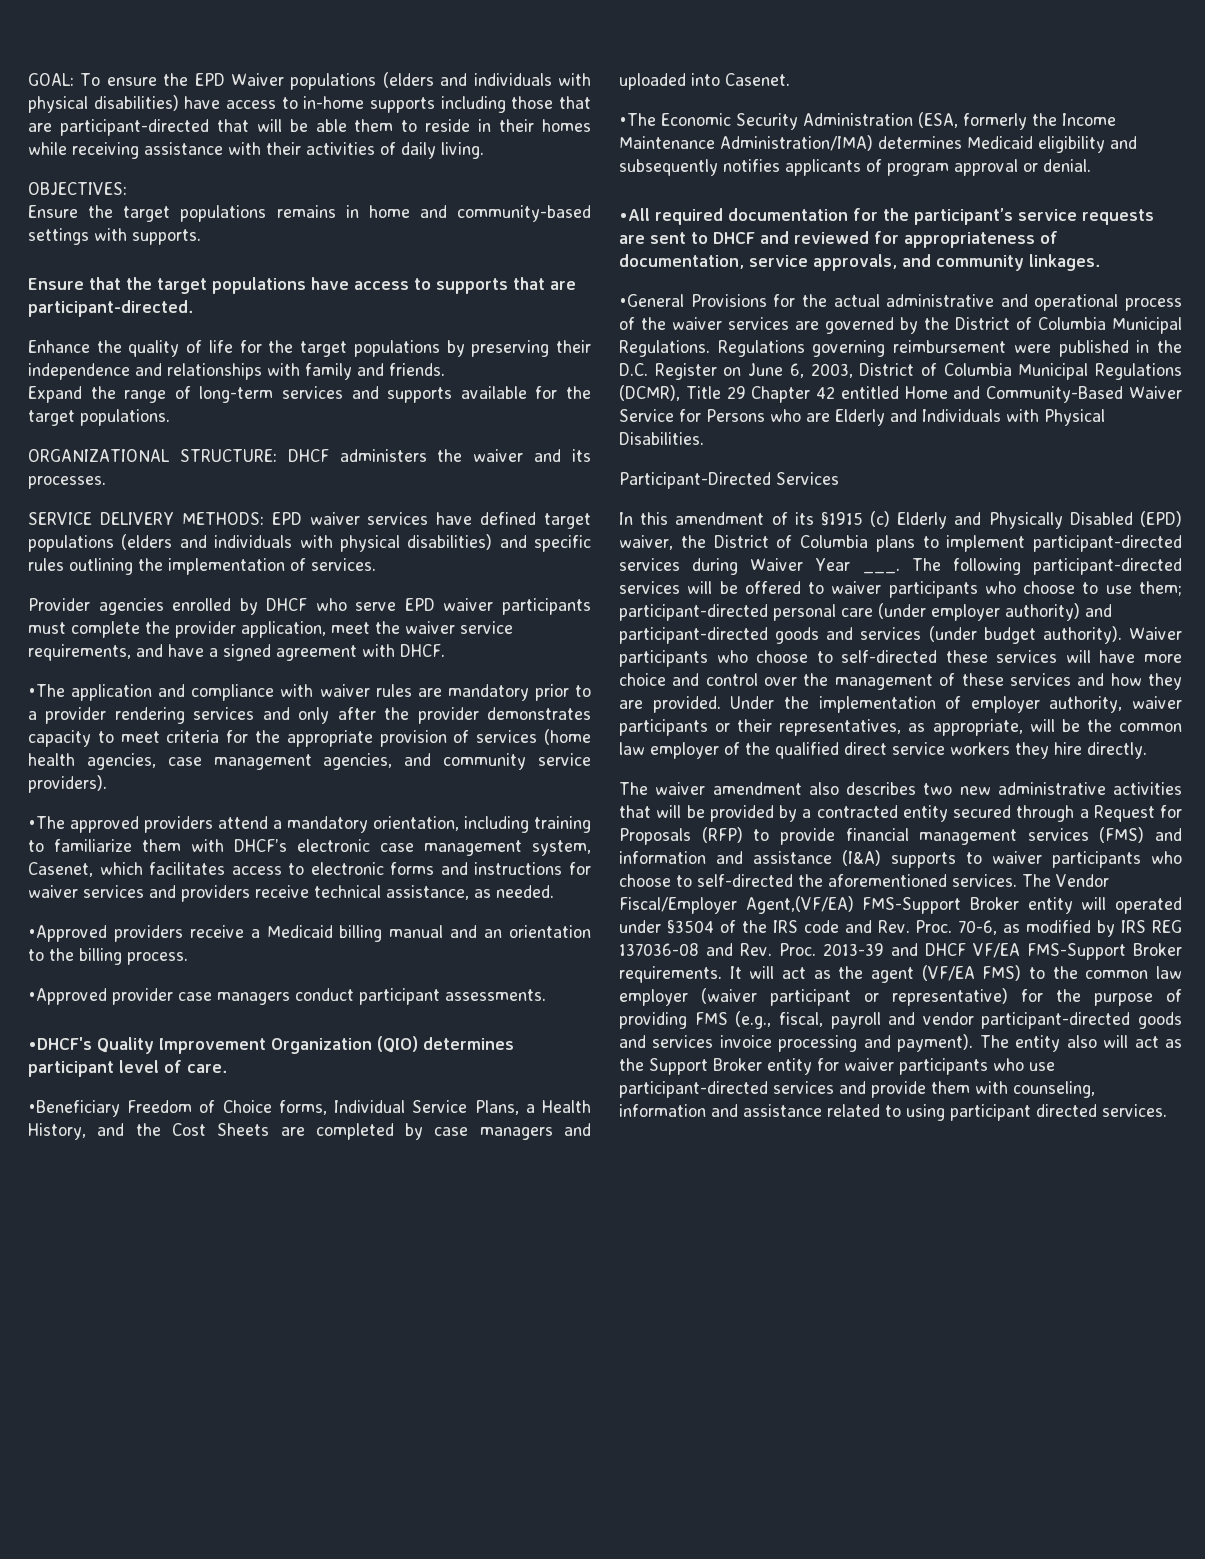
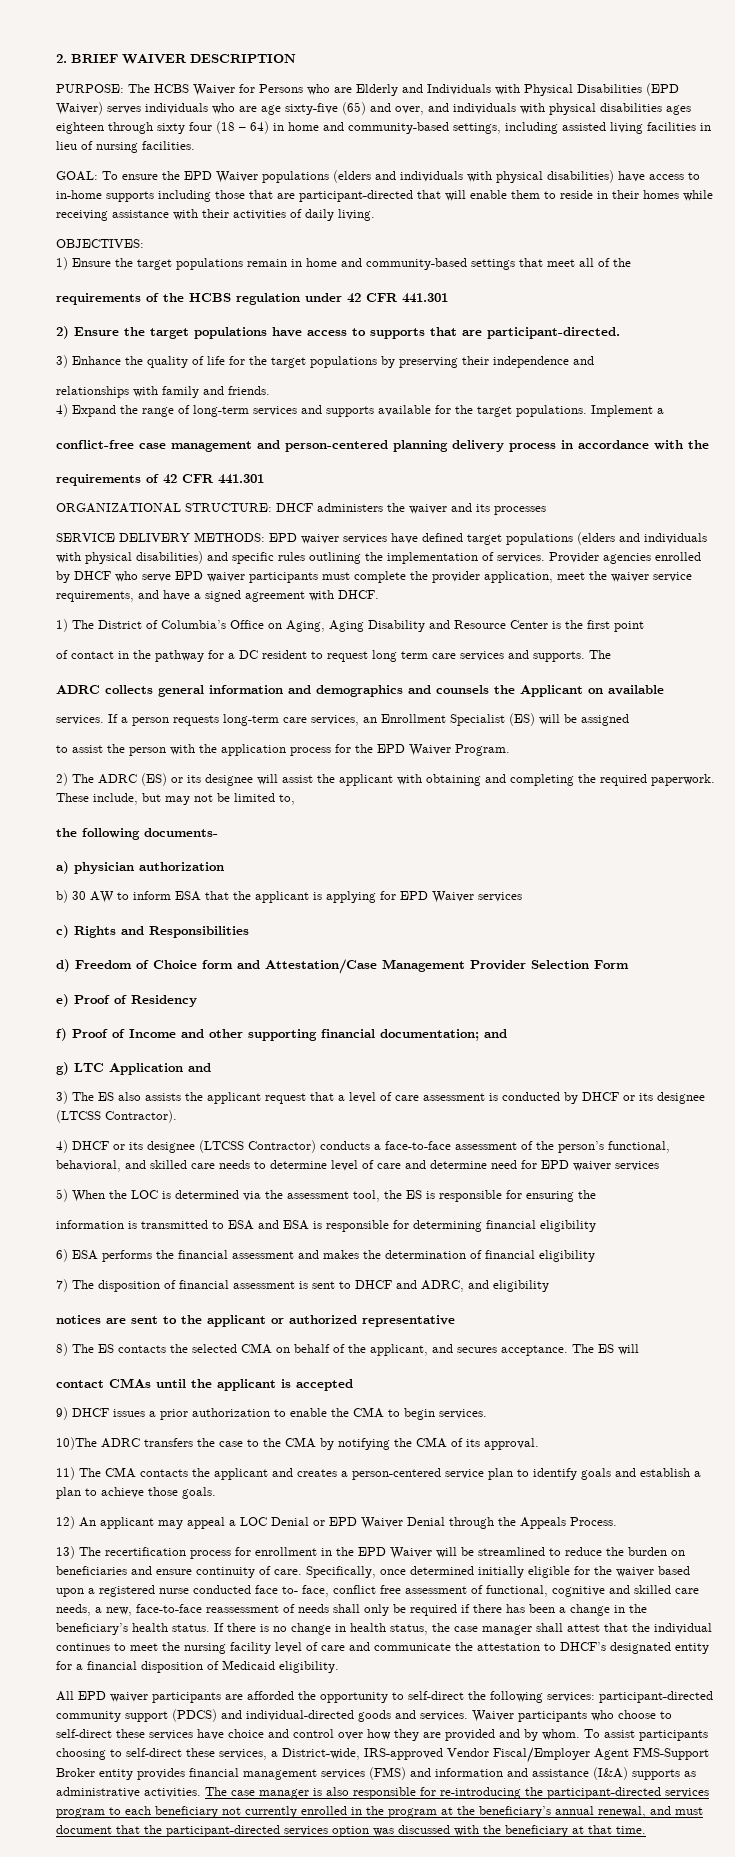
+ 2. BRIEF WAIVER DESCRIPTION
+ PURPOSE: The HCBS Waiver for Persons who are Elderly and Individuals with Physical Disabilities (EPD Waiver) serves individuals who are age sixty-five (65) and over, and individuals with physical disabilities ages eighteen through sixty four (18 – 64) in home and community-based settings, including assisted living facilities in lieu of nursing facilities.
- GOAL: To ensure the EPD Waiver populations (elders and individuals with physical disabilities) have access to in-home supports including those that are participant-directed that will be able them to reside in their homes while receiving assistance with their activities of daily living.
+ GOAL: To ensure the EPD Waiver populations (elders and individuals with physical disabilities) have access to in-home supports including those that are participant-directed that will enable them to reside in their homes while receiving assistance with their activities of daily living.
- Ensure the target populations remains in home and community-based settings with supports.
- Ensure that the target populations have access to supports that are participant-directed.
+ 1) Ensure the target populations remain in home and community-based settings that meet all of the
+ requirements of the HCBS regulation under 42 CFR 441.301
+ 2) Ensure the target populations have access to supports that are participant-directed.
- Enhance the quality of life for the target populations by preserving their independence and relationships with family and friends.
+ 3) Enhance the quality of life for the target populations by preserving their independence and
+ relationships with family and friends.
- Expand the range of long-term services and supports available for the target populations.
+ 4) Expand the range of long-term services and supports available for the target populations. Implement a
+ conflict-free case management and person-centered planning delivery process in accordance with the
+ requirements of 42 CFR 441.301
- ORGANIZATIONAL STRUCTURE: DHCF administers the waiver and its processes.
+ ORGANIZATIONAL STRUCTURE: DHCF administers the waiver and its processes
- SERVICE DELIVERY METHODS: EPD waiver services have defined target populations (elders and individuals with physical disabilities) and specific rules outlining the implementation of services.
- Provider agencies enrolled by DHCF who serve EPD waiver participants must complete the provider application, meet the waiver service requirements, and have a signed agreement with DHCF.
+ SERVICE DELIVERY METHODS: EPD waiver services have defined target populations (elders and individuals with physical disabilities) and specific rules outlining the implementation of services. Provider agencies enrolled by DHCF who serve EPD waiver participants must complete the provider application, meet the waiver service requirements, and have a signed agreement with DHCF.
- •The application and compliance with waiver rules are mandatory prior to a provider rendering services and only after the provider demonstrates capacity to meet criteria for the appropriate provision of services (home health agencies, case management agencies, and community service providers).
- •The approved providers attend a mandatory orientation, including training to familiarize them with DHCF’s electronic case management system, Casenet, which facilitates access to electronic forms and instructions for waiver services and providers receive technical assistance, as needed.
- •Approved providers receive a Medicaid billing manual and an orientation to the billing process.
- •Approved provider case managers conduct participant assessments.
- •DHCF's Quality Improvement Organization (QIO) determines participant level of care.
- •Beneficiary Freedom of Choice forms, Individual Service Plans, a Health History, and the Cost Sheets are completed by case managers and uploaded into Casenet.
- •The Economic Security Administration (ESA, formerly the Income Maintenance Administration/IMA) determines Medicaid eligibility and subsequently notifies applicants of program approval or denial.
- •All required documentation for the participant’s service requests are sent to DHCF and reviewed for appropriateness of documentation, service approvals, and community linkages.
- •General Provisions for the actual administrative and operational process of the waiver services are governed by the District of Columbia Municipal Regulations. Regulations governing reimbursement were published in the D.C. Register on June 6, 2003, District of Columbia Municipal Regulations (DCMR), Title 29 Chapter 42 entitled Home and Community-Based Waiver Service for Persons who are Elderly and Individuals with Physical Disabilities.
- Participant-Directed Services
- In this amendment of its §1915 (c) Elderly and Physically Disabled (EPD) waiver, the District of Columbia plans to implement participant-directed services during Waiver Year ___. The following participant-directed services will be offered to waiver participants who choose to use them; participant-directed personal care (under employer authority) and participant-directed goods and services (under budget authority).
+ 1) The District of Columbia’s Office on Aging, Aging Disability and Resource Center is the first point
+ of contact in the pathway for a DC resident to request long term care services and supports. The
+ ADRC collects general information and demographics and counsels the Applicant on available
+ services. If a person requests long-term care services, an Enrollment Specialist (ES) will be assigned
+ to assist the person with the application process for the EPD Waiver Program.
+ 2) The ADRC (ES) or its designee will assist the applicant with obtaining and completing the required paperwork. These include, but may not be limited to,
+ the following documents-
+ a) physician authorization
+ b) 30 AW to inform ESA that the applicant is applying for EPD Waiver services
+ c) Rights and Responsibilities
+ d) Freedom of Choice form and Attestation/Case Management Provider Selection Form
+ e) Proof of Residency
+ f) Proof of Income and other supporting financial documentation; and
+ g) LTC Application and
+ 3) The ES also assists the applicant request that a level of care assessment is conducted by DHCF or its designee (LTCSS Contractor).
+ 4) DHCF or its designee (LTCSS Contractor) conducts a face-to-face assessment of the person’s functional, behavioral, and skilled care needs to determine level of care and determine need for EPD waiver services
+ 5) When the LOC is determined via the assessment tool, the ES is responsible for ensuring the
+ information is transmitted to ESA and ESA is responsible for determining financial eligibility
+ 6) ESA performs the financial assessment and makes the determination of financial eligibility
+ 7) The disposition of financial assessment is sent to DHCF and ADRC, and eligibility
+ notices are sent to the applicant or authorized representative
+ 8) The ES contacts the selected CMA on behalf of the applicant, and secures acceptance. The ES will
+ contact CMAs until the applicant is accepted
+ 9) DHCF issues a prior authorization to enable the CMA to begin services.
+ 10)The ADRC transfers the case to the CMA by notifying the CMA of its approval.
+ 11) The CMA contacts the applicant and creates a person-centered service plan to identify goals and establish a plan to achieve those goals.
+ 12) An applicant may appeal a LOC Denial or EPD Waiver Denial through the Appeals Process.
+ 13) The recertification process for enrollment in the EPD Waiver will be streamlined to reduce the burden on beneficiaries and ensure continuity of care. Specifically, once determined initially eligible for the waiver based upon a registered nurse conducted face to- face, conflict free assessment of functional, cognitive and skilled care needs, a new, face-to-face reassessment of needs shall only be required if there has been a change in the beneficiary’s health status. If there is no change in health status, the case manager shall attest that the individual continues to meet the nursing facility level of care and communicate the attestation to DHCF’s designated entity for a financial disposition of Medicaid eligibility.
+ All EPD waiver participants are afforded the opportunity to self-direct the following services: participant-directed community support (PDCS) and individual-directed goods and services.
- Waiver participants who choose to self-directed these services will have more choice and control over the management of these services and how they are provided. Under the implementation of employer authority, waiver participants or their representatives, as appropriate, will be the common law employer of the qualified direct service workers they hire directly.
- The waiver amendment also describes two new administrative activities that will be provided by a contracted entity secured through a Request for Proposals (RFP) to provide financial management services (FMS) and information and assistance (I&A) supports to waiver participants who choose to self-directed the aforementioned services. The Vendor Fiscal/Employer Agent,(VF/EA) FMS-Support Broker entity will operated under §3504 of the IRS code and Rev. Proc. 70-6, as modified by IRS REG 137036-08 and Rev. Proc. 2013-39 and DHCF VF/EA FMS-Support Broker requirements. It will act as the agent (VF/EA FMS) to the common law employer (waiver participant or representative) for the purpose of providing FMS (e.g., fiscal, payroll and vendor participant-directed goods and services invoice processing and payment). The entity also will act as the Support Broker entity for waiver participants who use participant-directed services and provide them with counseling, information and assistance related to using participant directed services.
+ Waiver participants who choose to self-direct these services have choice and control over how they are provided and by whom. To assist participants choosing to self-direct these services, a District-wide, IRS-approved Vendor Fiscal/Employer Agent FMS-Support Broker entity provides financial management services (FMS) and information and assistance (I&A) supports as administrative activities. The case manager is also responsible for re-introducing the participant-directed services program to each beneficiary not currently enrolled in the program at the beneficiary’s annual renewal, and must document that the participant-directed services option was discussed with the beneficiary at that time.

